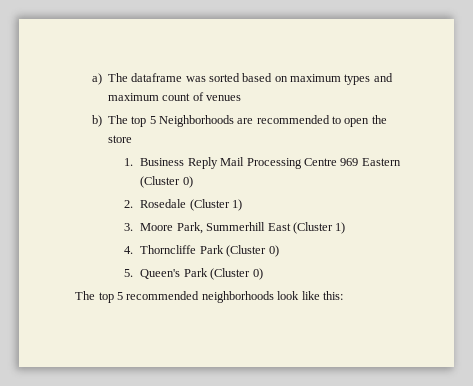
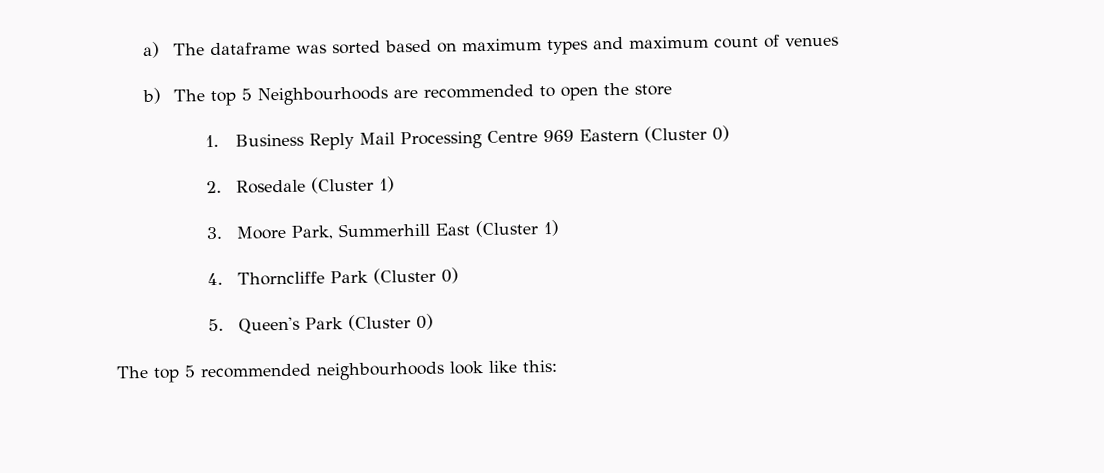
- b) The top 5 Neighborhoods are recommended to open the store
+ b) The top 5 Neighbourhoods are recommended to open the store
- The top 5 recommended neighborhoods look like this:
+ The top 5 recommended neighbourhoods look like this:

